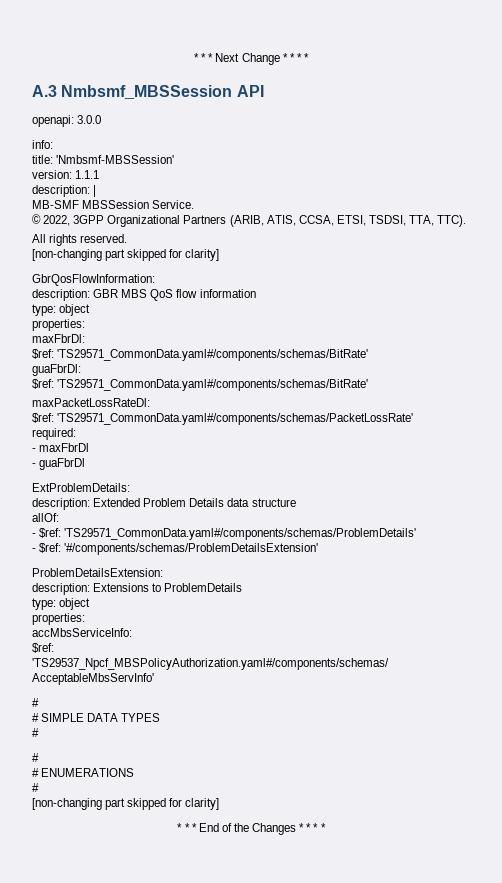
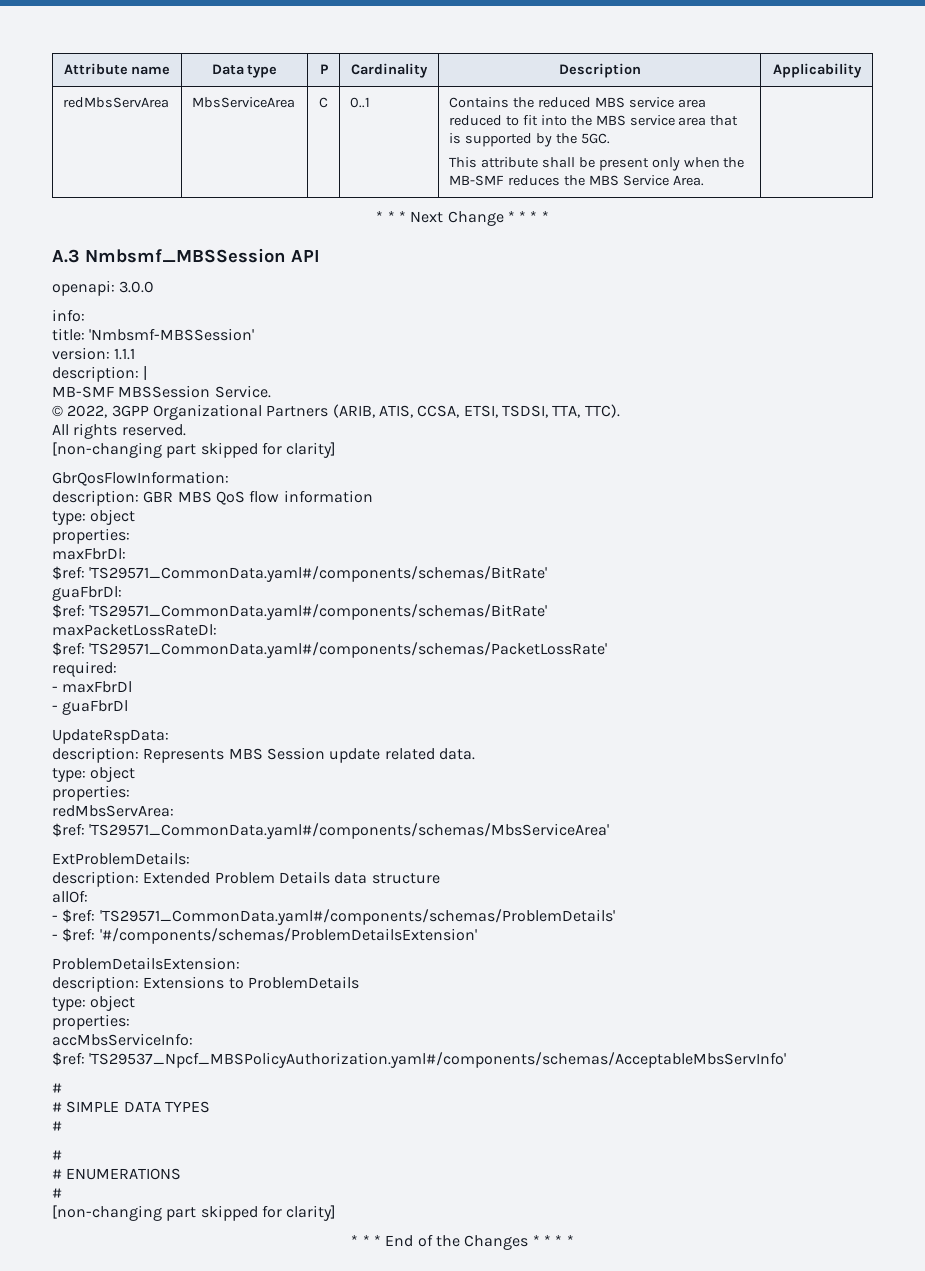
+ Attribute name | Data type | P | Cardinality | Description | Applicability
+ redMbsServArea | MbsServiceArea | C | 0..1 | Contains the reduced MBS service area reduced to fit into the MBS service area that is supported by the 5GC.
+ This attribute shall be present only when the MB-SMF reduces the MBS Service Area. |
+ UpdateRspData:
+ description: Represents MBS Session update related data.
+ type: object
+ properties:
+ redMbsServArea:
+ $ref: 'TS29571_CommonData.yaml#/components/schemas/MbsServiceArea'

